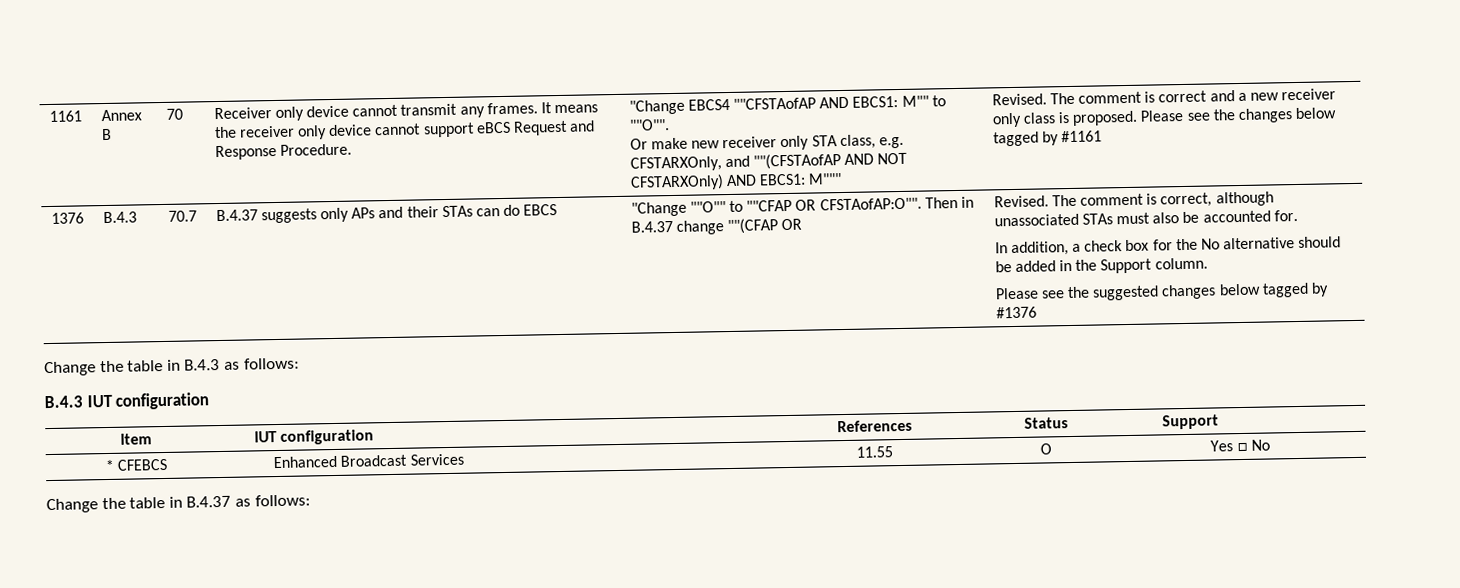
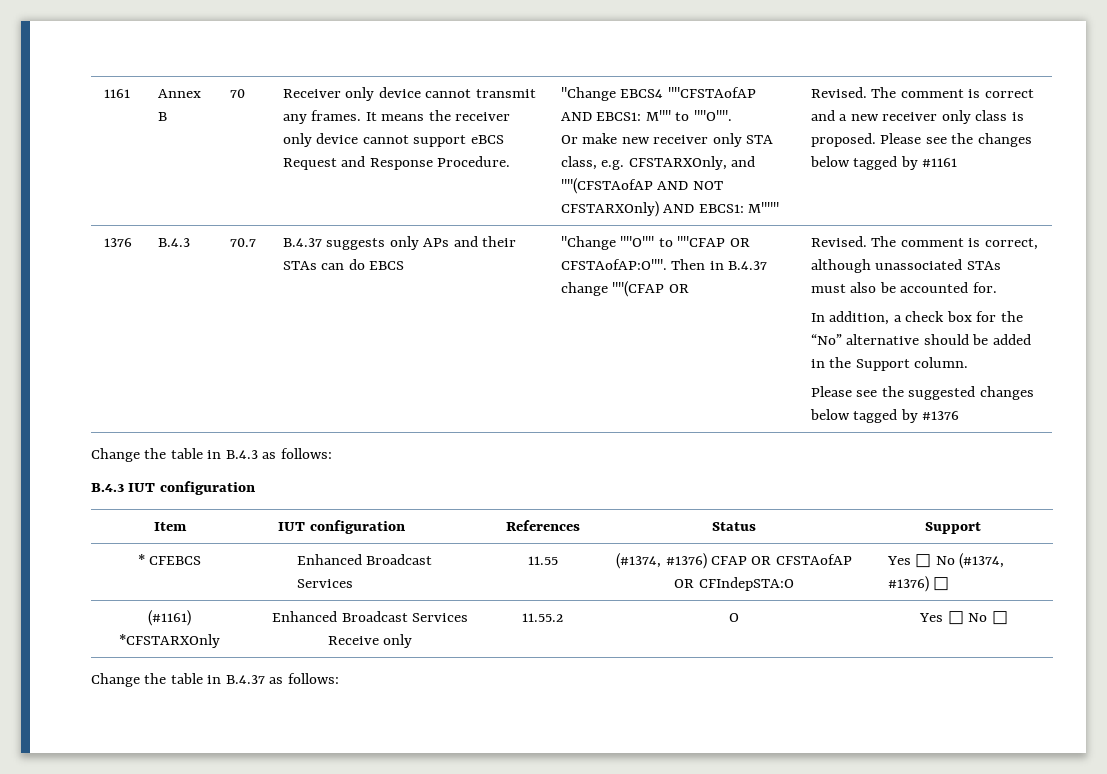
- In addition, a check box for the No alternative should be added in the Support column.
+ In addition, a check box for the “No” alternative should be added in the Support column.
- * CFEBCS | Enhanced Broadcast Services | 11.55 | O | Yes □ No
+ * CFEBCS | Enhanced Broadcast Services | 11.55 | (#1374, #1376) CFAP OR CFSTAofAP OR CFIndepSTA:O | Yes □ No (#1374, #1376) □
+ (#1161) *CFSTARXOnly | Enhanced Broadcast Services Receive only | 11.55.2 | O | Yes □ No □

